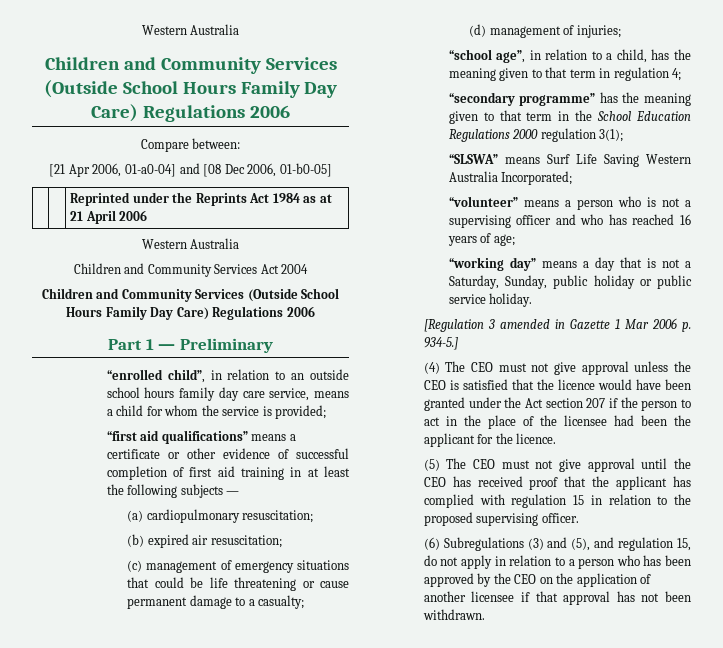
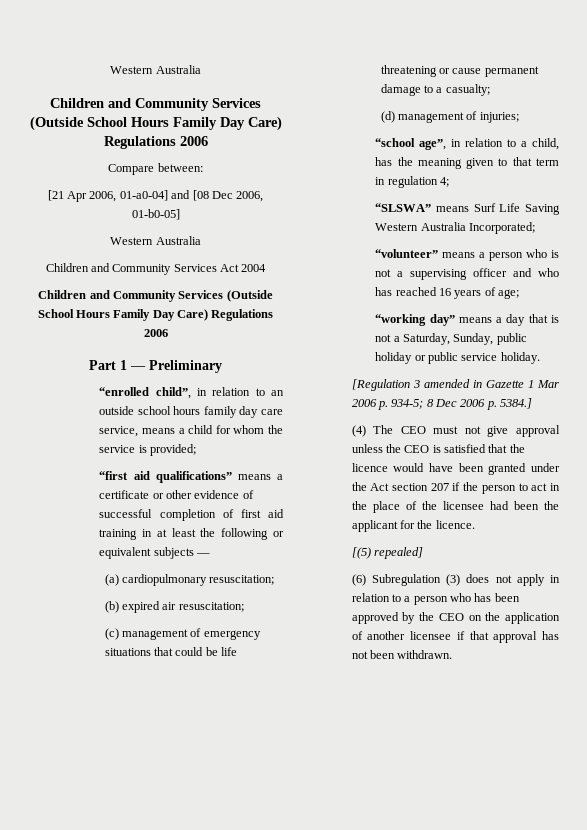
- | | Reprinted under the Reprints Act 1984 as at 21 April 2006
- “first aid qualifications” means a certificate or other evidence of successful completion of first aid training in at least the following subjects —
+ “first aid qualifications” means a certificate or other evidence of successful completion of first aid training in at least the following or equivalent subjects —
- “secondary programme” has the meaning given to that term in the School Education Regulations 2000 regulation 3(1);
- [Regulation 3 amended in Gazette 1 Mar 2006 p. 934-5.]
+ [Regulation 3 amended in Gazette 1 Mar 2006 p. 934-5; 8 Dec 2006 p. 5384.]
- (5) The CEO must not give approval until the CEO has received proof that the applicant has complied with regulation 15 in relation to the proposed supervising officer.
- (6) Subregulations (3) and (5), and regulation 15, do not apply in relation to a person who has been approved by the CEO on the application of another licensee if that approval has not been withdrawn.
+ [(5) repealed]
+ (6) Subregulation (3) does not apply in relation to a person who has been approved by the CEO on the application of another licensee if that approval has not been withdrawn.

